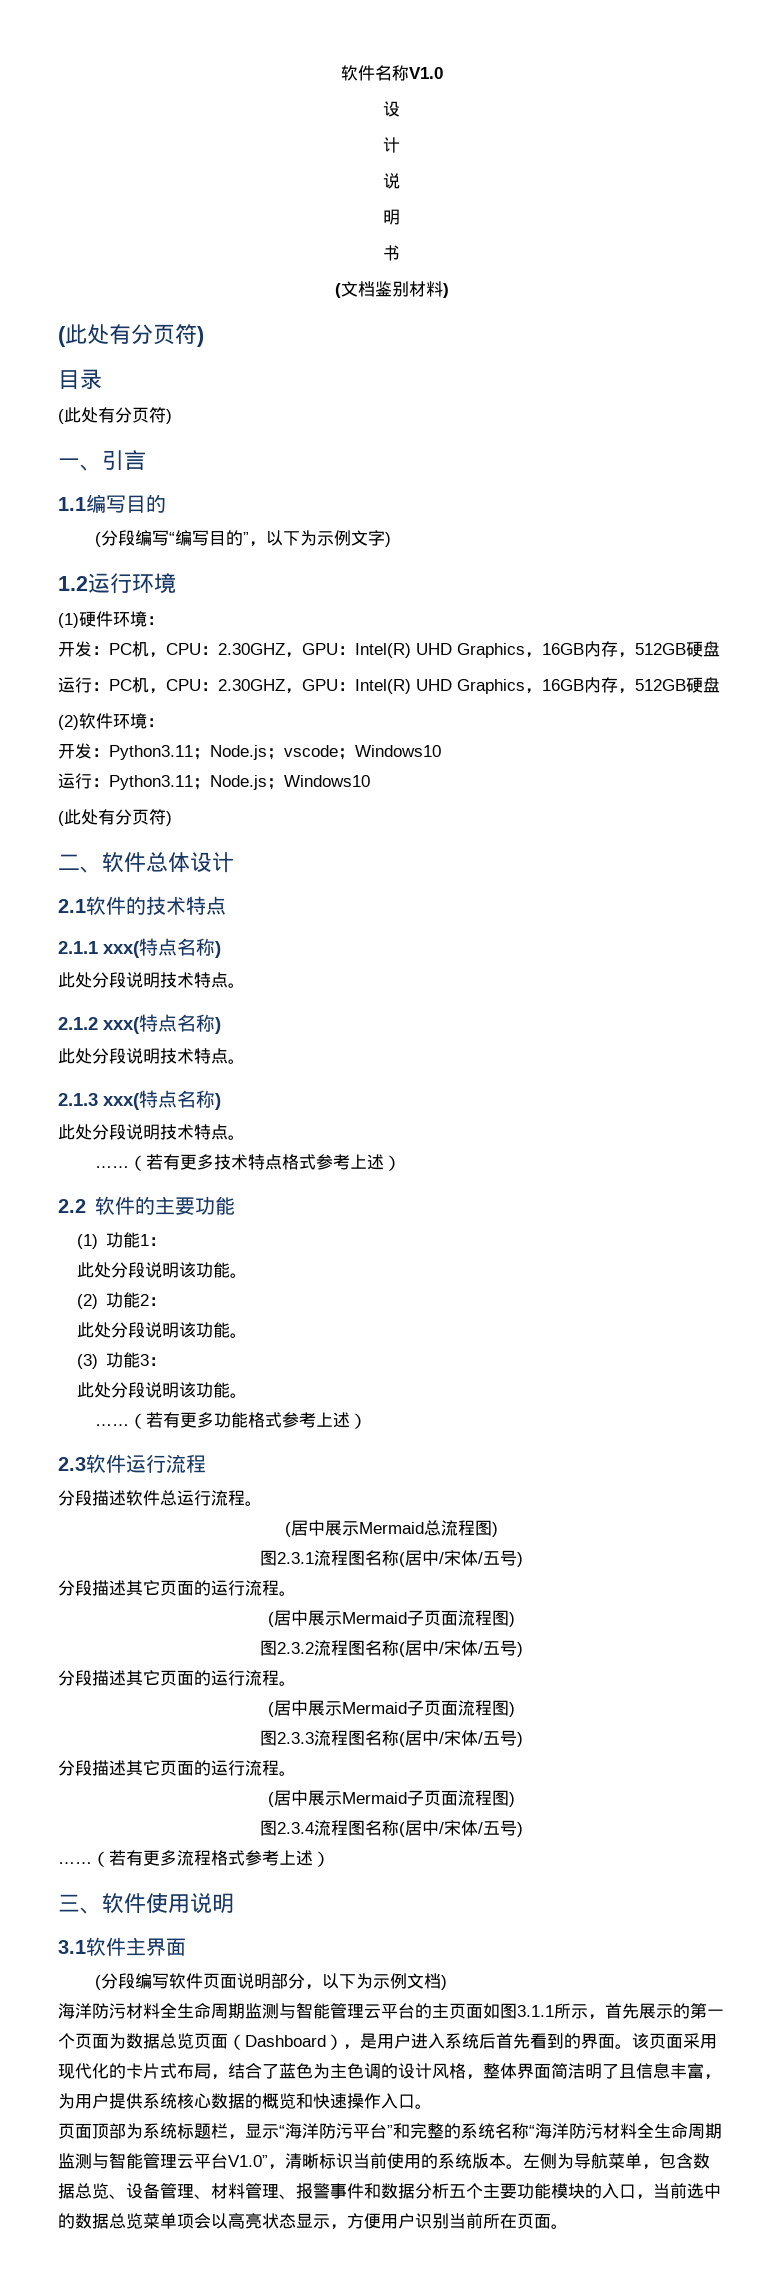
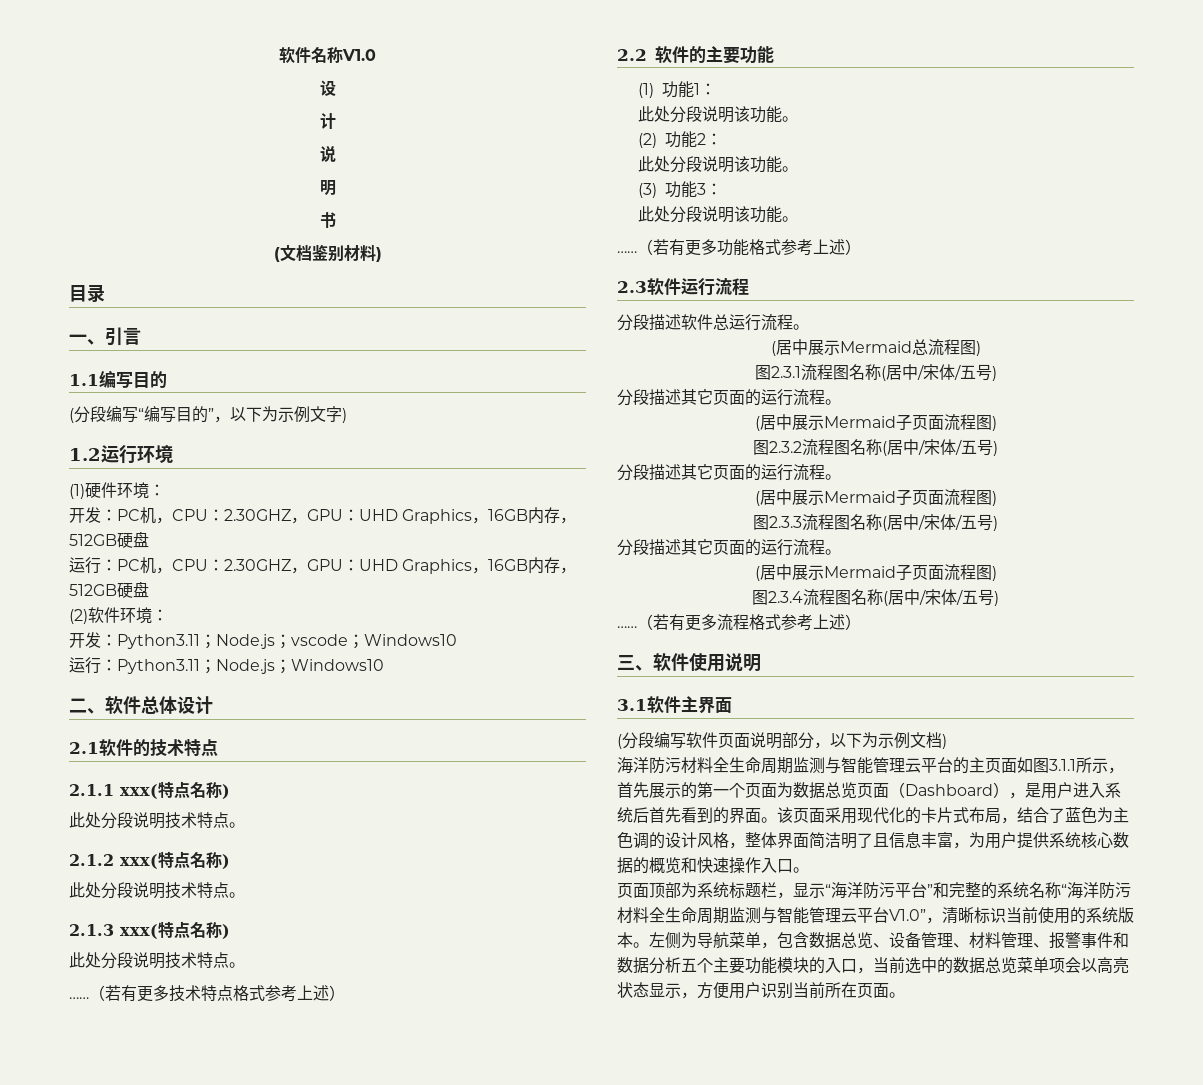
  (文档鉴别材料)
- (此处有分页符)
  目录
- (此处有分页符)
- 开发：PC机，CPU：2.30GHZ，GPU：Intel(R) UHD Graphics，16GB内存，512GB硬盘
+ 开发：PC机，CPU：2.30GHZ，GPU：UHD Graphics，16GB内存，512GB硬盘
- 运行：PC机，CPU：2.30GHZ，GPU：Intel(R) UHD Graphics，16GB内存，512GB硬盘
+ 运行：PC机，CPU：2.30GHZ，GPU：UHD Graphics，16GB内存，512GB硬盘
  运行：Python3.11；Node.js；Windows10
- (此处有分页符)

